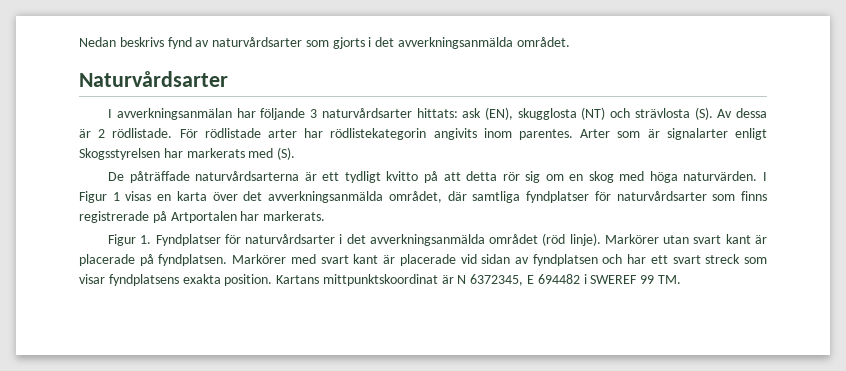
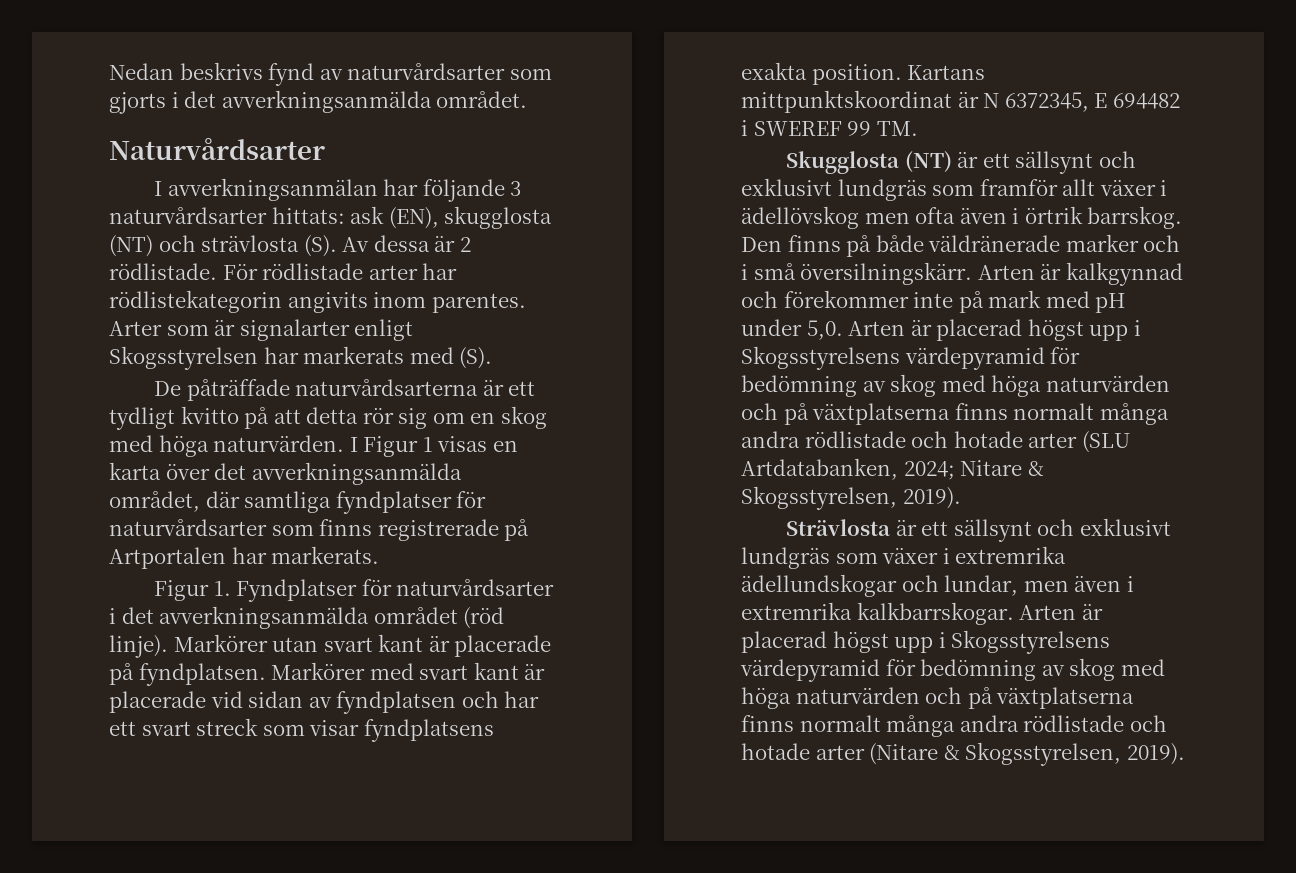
+ Skugglosta (NT) är ett sällsynt och exklusivt lundgräs som framför allt växer i ädellövskog men ofta även i örtrik barrskog. Den finns på både väldränerade marker och i små översilningskärr. Arten är kalkgynnad och förekommer inte på mark med pH under 5,0. Arten är placerad högst upp i Skogsstyrelsens värdepyramid för bedömning av skog med höga naturvärden och på växtplatserna finns normalt många andra rödlistade och hotade arter (SLU Artdatabanken, 2024; Nitare & Skogsstyrelsen, 2019).
+ Strävlosta är ett sällsynt och exklusivt lundgräs som växer i extremrika ädellundskogar och lundar, men även i extremrika kalkbarrskogar. Arten är placerad högst upp i Skogsstyrelsens värdepyramid för bedömning av skog med höga naturvärden och på växtplatserna finns normalt många andra rödlistade och hotade arter (Nitare & Skogsstyrelsen, 2019).

